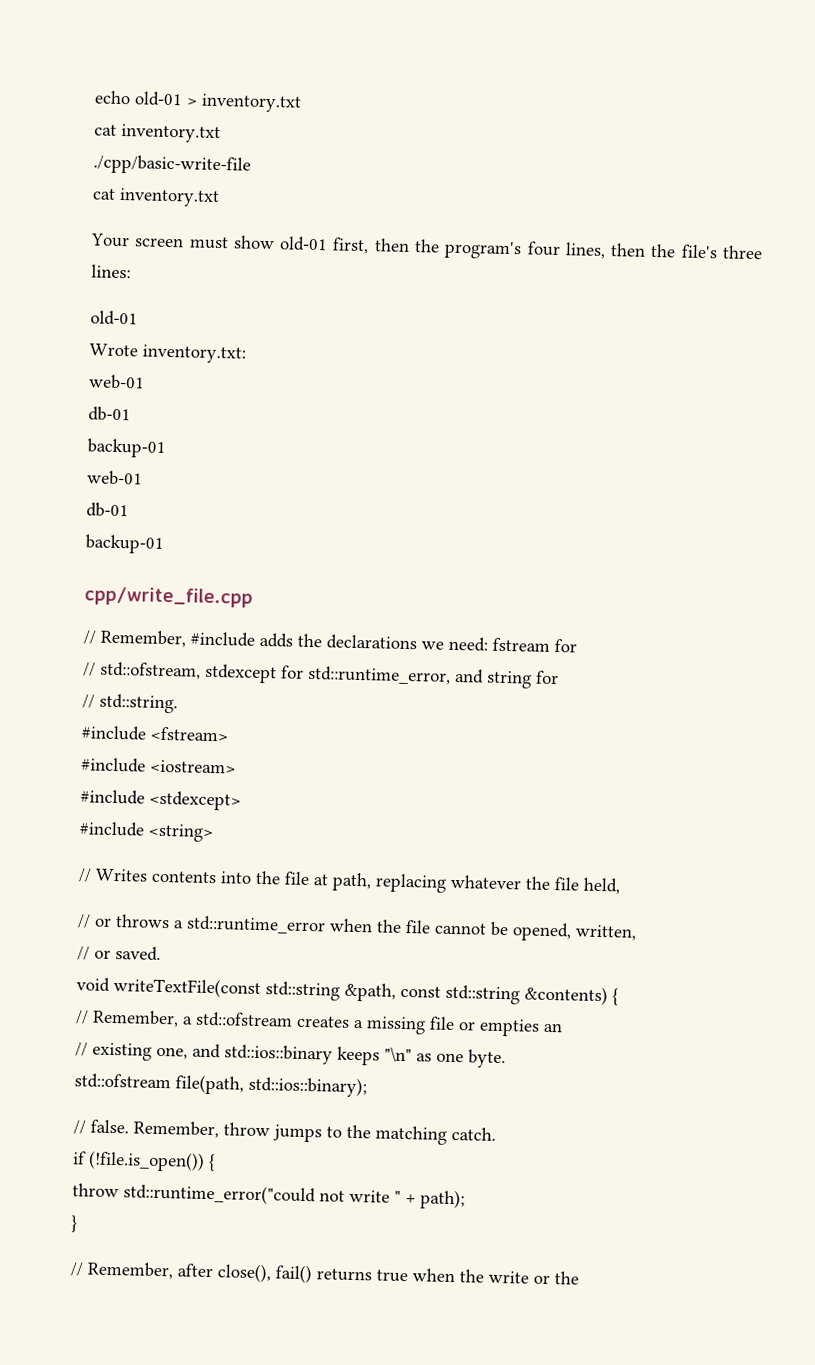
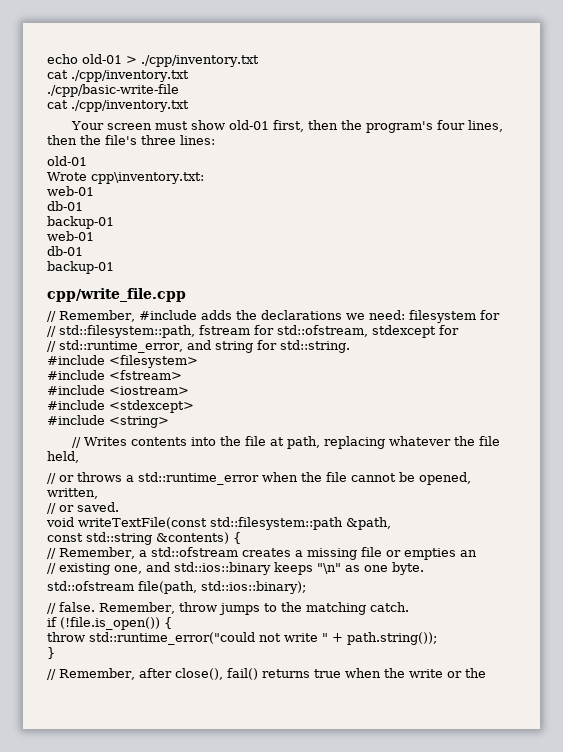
- echo old-01 > inventory.txt
- cat inventory.txt
+ echo old-01 > ./cpp/inventory.txt
+ cat ./cpp/inventory.txt
  ./cpp/basic-write-file
- cat inventory.txt
+ cat ./cpp/inventory.txt
- Wrote inventory.txt:
+ Wrote cpp\inventory.txt:
- // Remember, #include adds the declarations we need: fstream for
- // std::ofstream, stdexcept for std::runtime_error, and string for
- // std::string.
+ // Remember, #include adds the declarations we need: filesystem for
+ // std::filesystem::path, fstream for std::ofstream, stdexcept for
+ // std::runtime_error, and string for std::string.
+ #include <filesystem>
- void writeTextFile(const std::string &path, const std::string &contents) {
+ void writeTextFile(const std::filesystem::path &path,
+ const std::string &contents) {
- throw std::runtime_error("could not write " + path);
+ throw std::runtime_error("could not write " + path.string());

